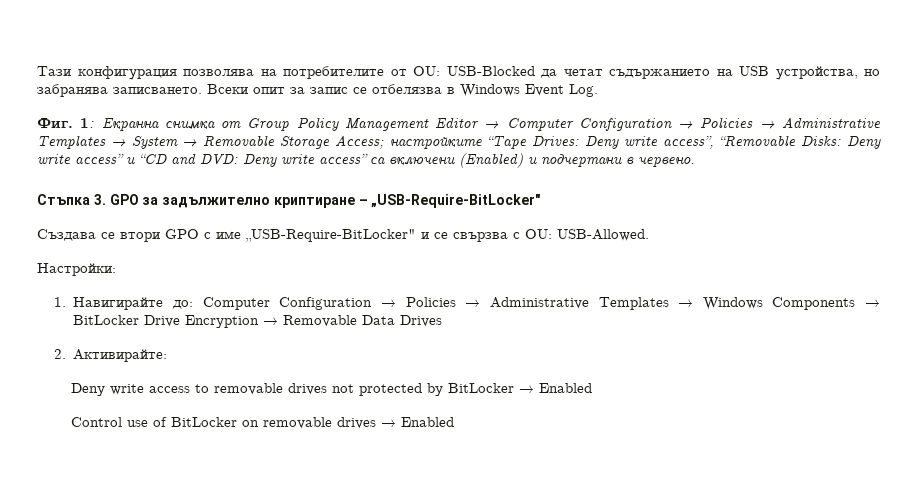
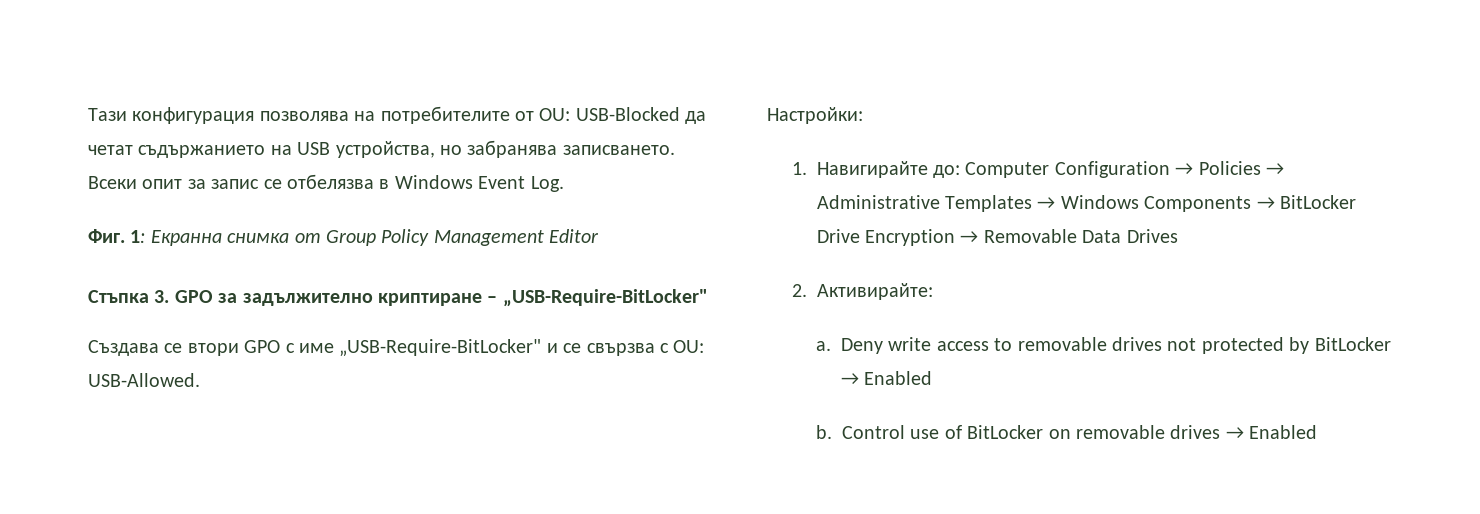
- Фиг. 1: Екранна снимка от Group Policy Management Editor → Computer Configuration → Policies → Administrative Templates → System → Removable Storage Access; настройките “Tape Drives: Deny write access”, “Removable Disks: Deny write access” и “CD and DVD: Deny write access” са включени (Enabled) и подчертани в червено.
+ Фиг. 1: Екранна снимка от Group Policy Management Editor
+ a.
+ b.

